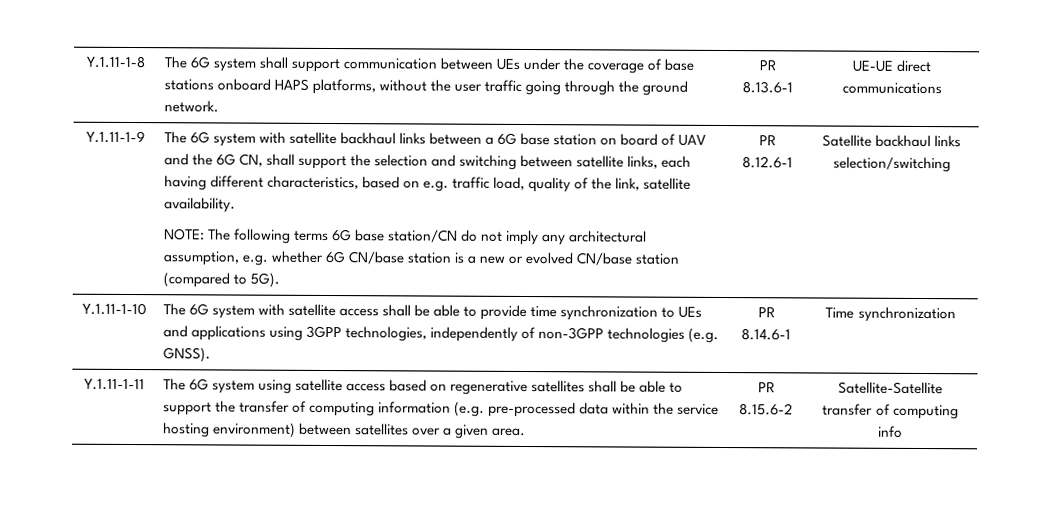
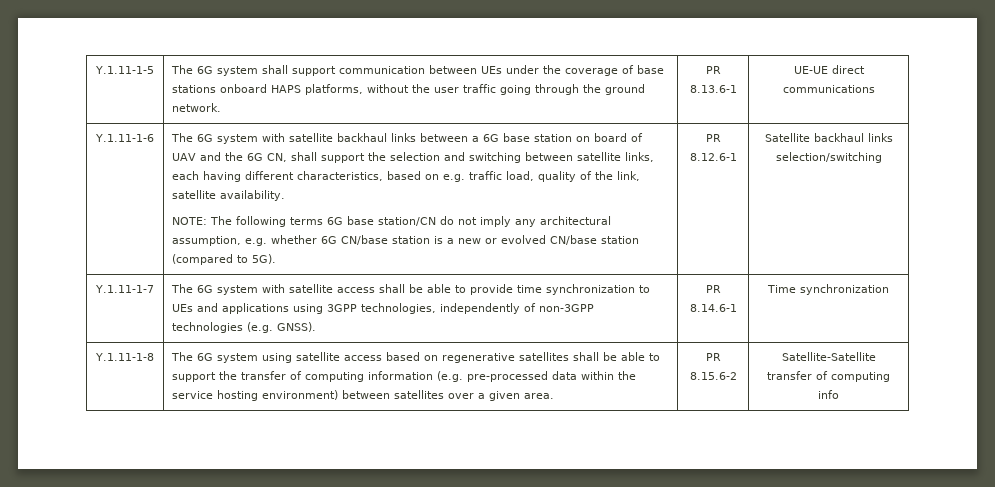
- Y.1.11-1-8 | The 6G system shall support communication between UEs under the coverage of base stations onboard HAPS platforms, without the user traffic going through the ground network. | PR 8.13.6-1 | UE-UE direct communications
+ Y.1.11-1-5 | The 6G system shall support communication between UEs under the coverage of base stations onboard HAPS platforms, without the user traffic going through the ground network. | PR 8.13.6-1 | UE-UE direct communications
- Y.1.11-1-9
+ Y.1.11-1-6
- Y.1.11-1-10 | The 6G system with satellite access shall be able to provide time synchronization to UEs and applications using 3GPP technologies, independently of non-3GPP technologies (e.g. GNSS). | PR 8.14.6-1 | Time synchronization
+ Y.1.11-1-7 | The 6G system with satellite access shall be able to provide time synchronization to UEs and applications using 3GPP technologies, independently of non-3GPP technologies (e.g. GNSS). | PR 8.14.6-1 | Time synchronization
- Y.1.11-1-11
+ Y.1.11-1-8

